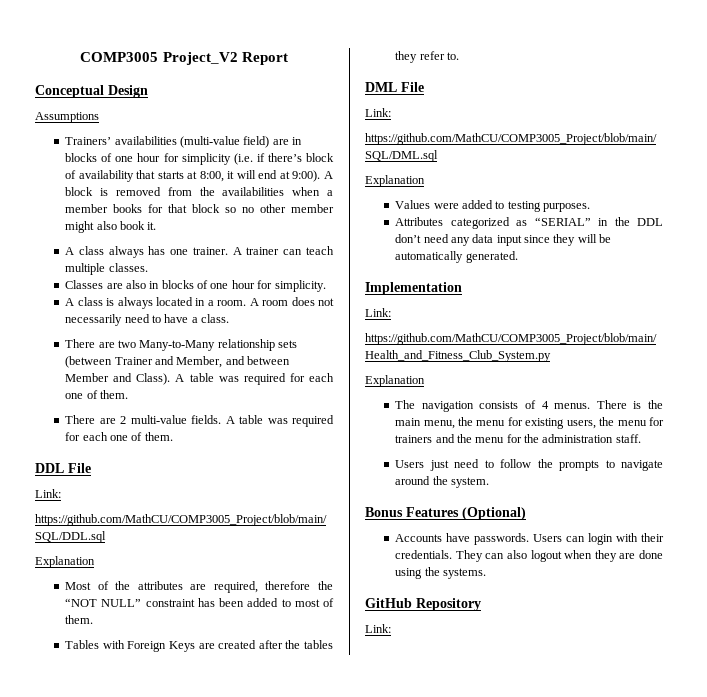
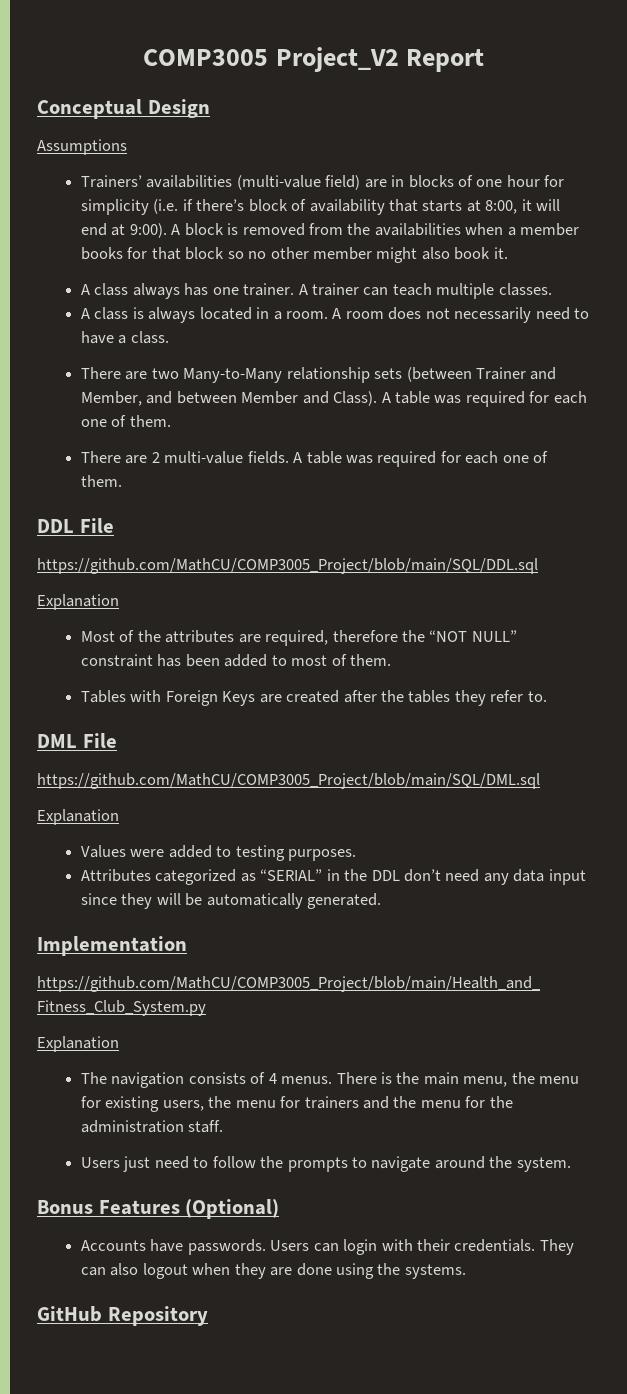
- Classes are also in blocks of one hour for simplicity.
  DDL File
- Link:
  DML File
- Link:
  Implementation
- Link:
  GitHub Repository
- Link:

